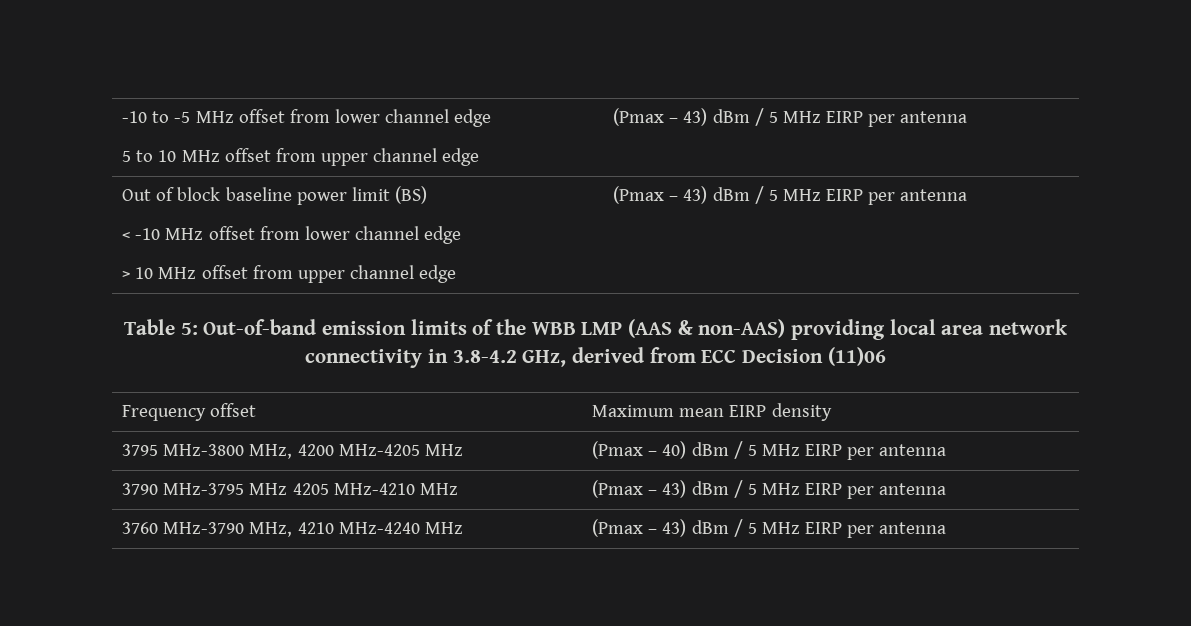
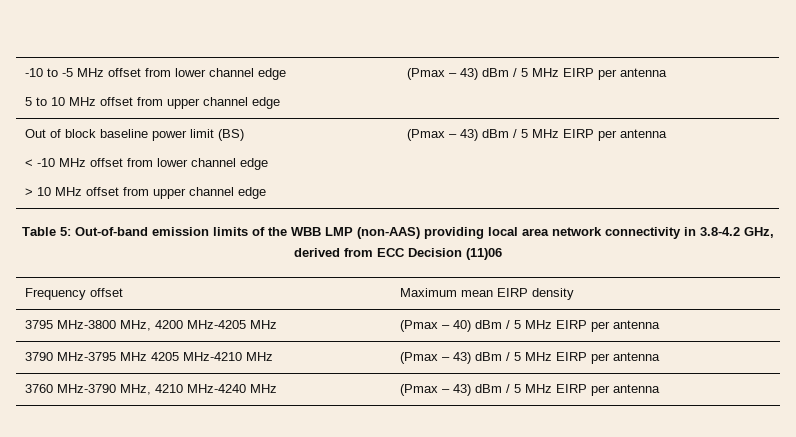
- Table 5: Out-of-band emission limits of the WBB LMP (AAS & non-AAS) providing local area network connectivity in 3.8-4.2 GHz, derived from ECC Decision (11)06
+ Table 5: Out-of-band emission limits of the WBB LMP (non-AAS) providing local area network connectivity in 3.8-4.2 GHz, derived from ECC Decision (11)06

